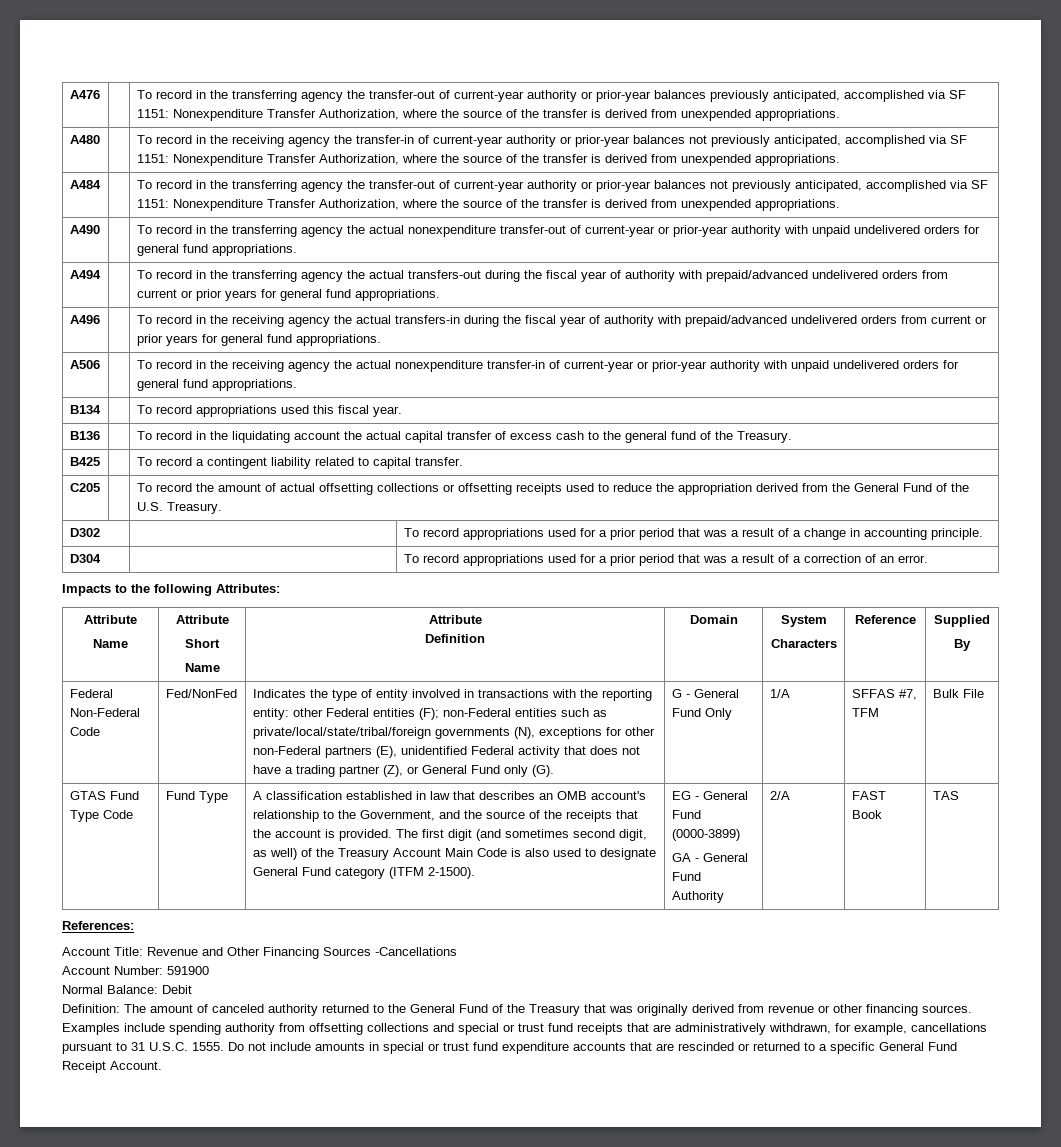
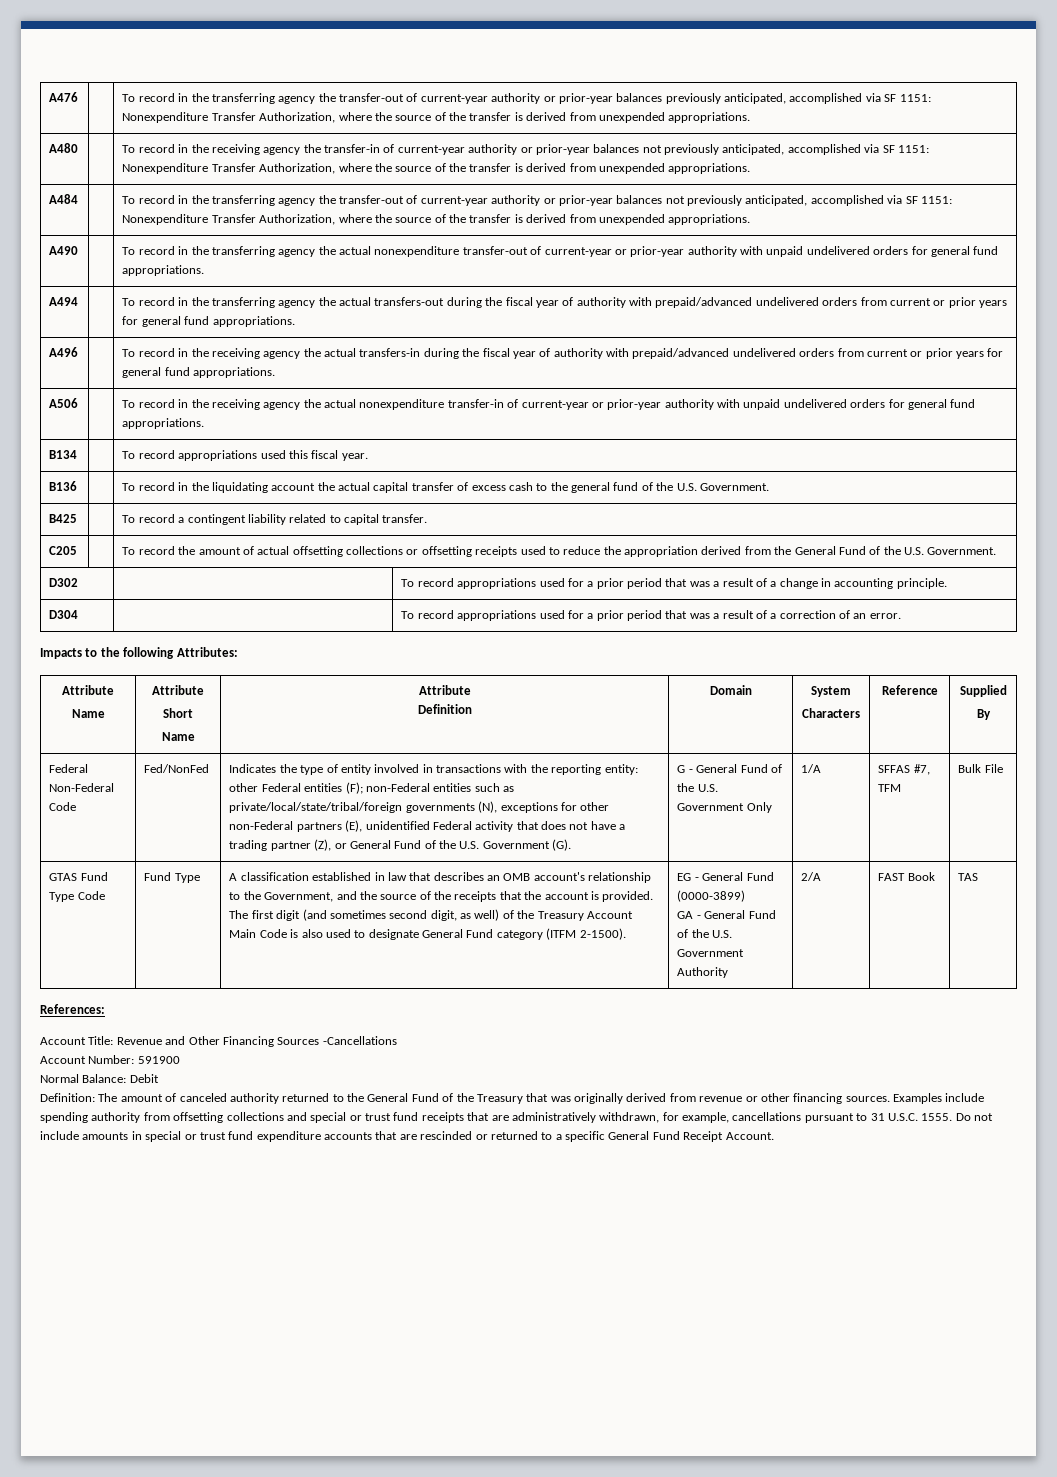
- B136 | | To record in the liquidating account the actual capital transfer of excess cash to the general fund of the Treasury.
+ B136 | | To record in the liquidating account the actual capital transfer of excess cash to the general fund of the U.S. Government.
- C205 | | To record the amount of actual offsetting collections or offsetting receipts used to reduce the appropriation derived from the General Fund of the U.S. Treasury.
+ C205 | | To record the amount of actual offsetting collections or offsetting receipts used to reduce the appropriation derived from the General Fund of the U.S. Government.
- Indicates the type of entity involved in transactions with the reporting entity: other Federal entities (F); non-Federal entities such as private/local/state/tribal/foreign governments (N), exceptions for other non-Federal partners (E), unidentified Federal activity that does not have a trading partner (Z), or General Fund only (G).
+ Indicates the type of entity involved in transactions with the reporting entity: other Federal entities (F); non-Federal entities such as private/local/state/tribal/foreign governments (N), exceptions for other non-Federal partners (E), unidentified Federal activity that does not have a trading partner (Z), or General Fund of the U.S. Government (G).
- G - General Fund Only
+ G - General Fund of the U.S. Government Only
- GA - General Fund Authority
+ GA - General Fund of the U.S. Government Authority

